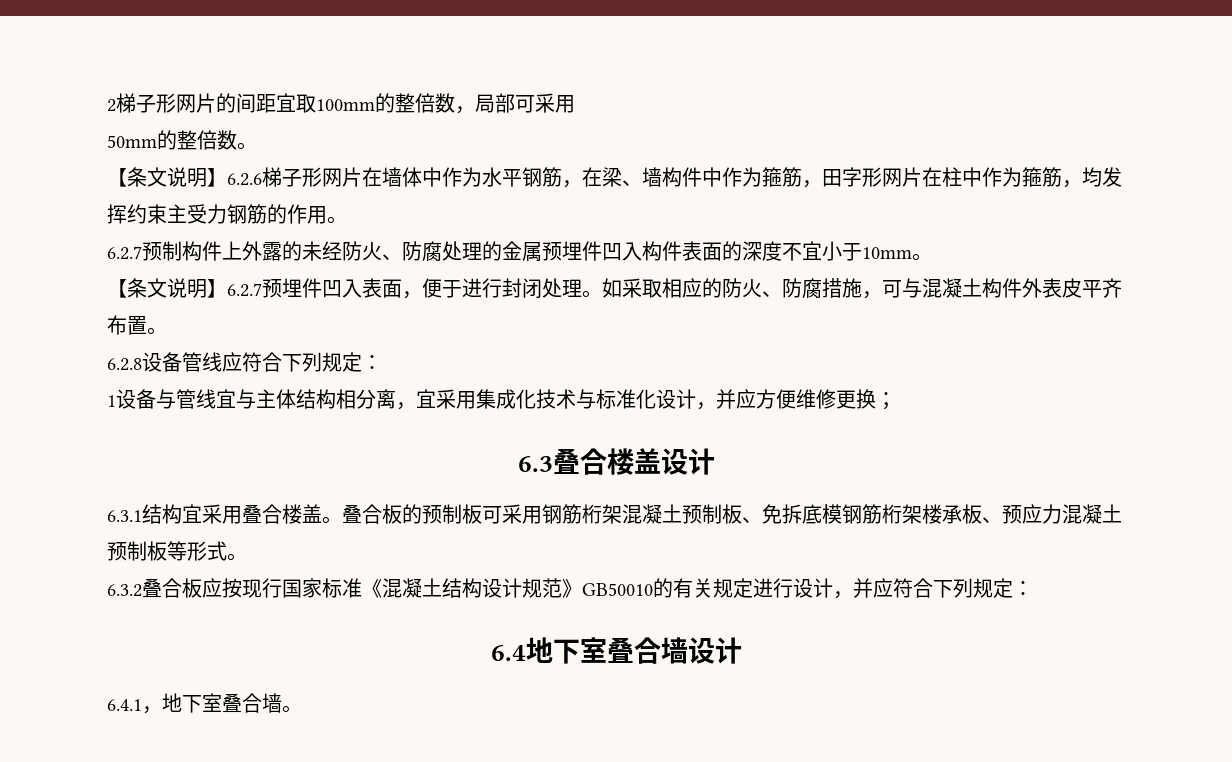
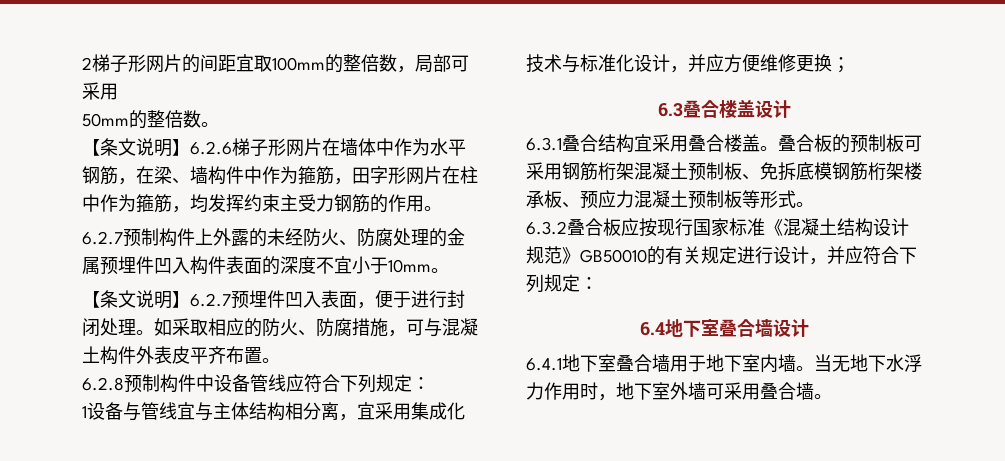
- 6.2.8设备管线应符合下列规定：
+ 6.2.8预制构件中设备管线应符合下列规定：
- 6.3.1结构宜采用叠合楼盖。
+ 6.3.1叠合结构宜采用叠合楼盖。
- 6.4.1，地下室叠合墙。
+ 6.4.1地下室叠合墙用于地下室内墙。当无地下水浮力作用时，地下室外墙可采用叠合墙。

